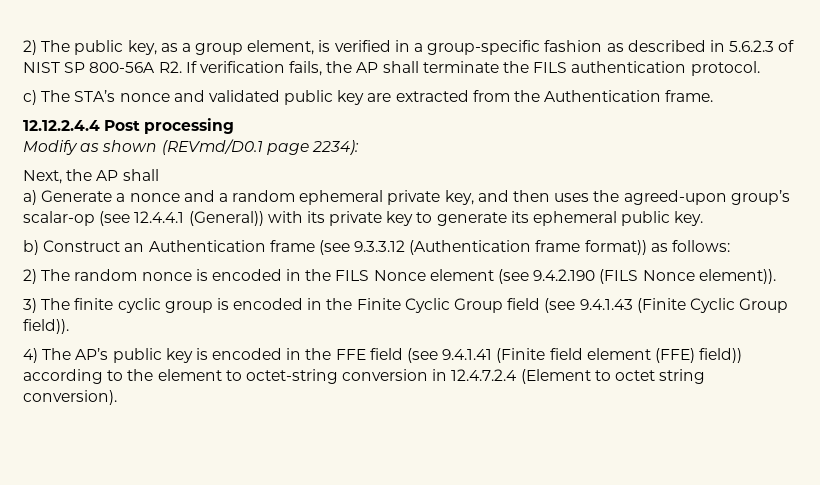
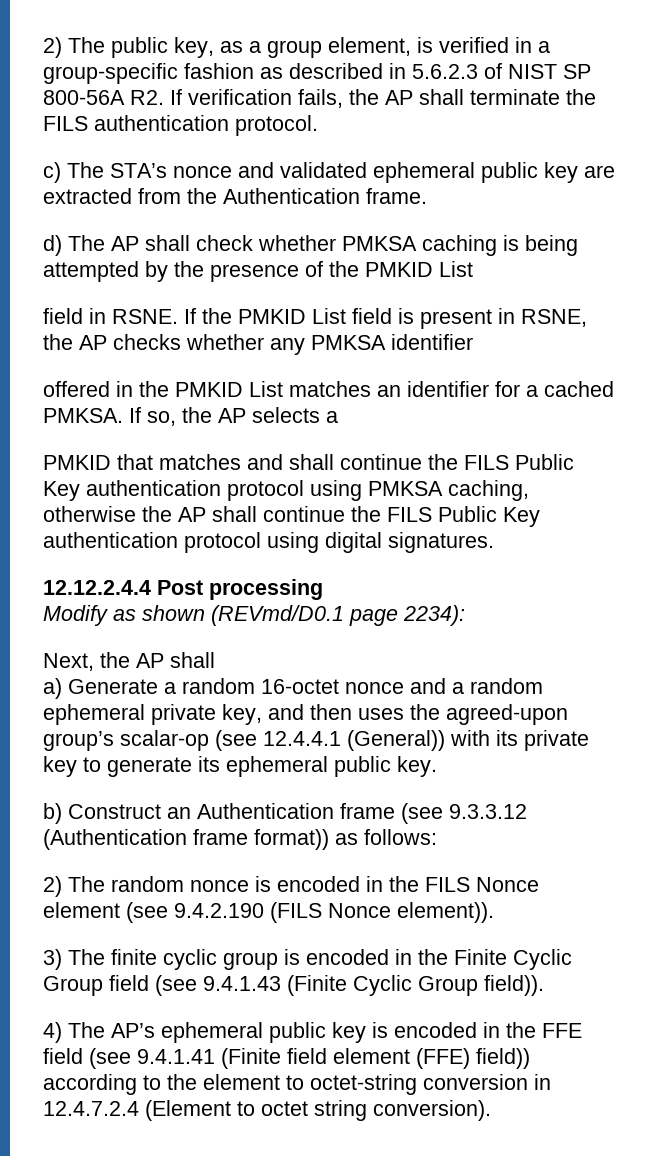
- c) The STA’s nonce and validated public key are extracted from the Authentication frame.
+ c) The STA’s nonce and validated ephemeral public key are extracted from the Authentication frame.
+ d) The AP shall check whether PMKSA caching is being attempted by the presence of the PMKID List
+ field in RSNE. If the PMKID List field is present in RSNE, the AP checks whether any PMKSA identifier
+ offered in the PMKID List matches an identifier for a cached PMKSA. If so, the AP selects a
+ PMKID that matches and shall continue the FILS Public Key authentication protocol using PMKSA caching, otherwise the AP shall continue the FILS Public Key authentication protocol using digital signatures.
- a) Generate a nonce and a random ephemeral private key, and then uses the agreed-upon group’s scalar-op (see 12.4.4.1 (General)) with its private key to generate its ephemeral public key.
+ a) Generate a random 16-octet nonce and a random ephemeral private key, and then uses the agreed-upon group’s scalar-op (see 12.4.4.1 (General)) with its private key to generate its ephemeral public key.
- 4) The AP’s public key is encoded in the FFE field (see 9.4.1.41 (Finite field element (FFE) field)) according to the element to octet-string conversion in 12.4.7.2.4 (Element to octet string conversion).
+ 4) The AP’s ephemeral public key is encoded in the FFE field (see 9.4.1.41 (Finite field element (FFE) field)) according to the element to octet-string conversion in 12.4.7.2.4 (Element to octet string conversion).

